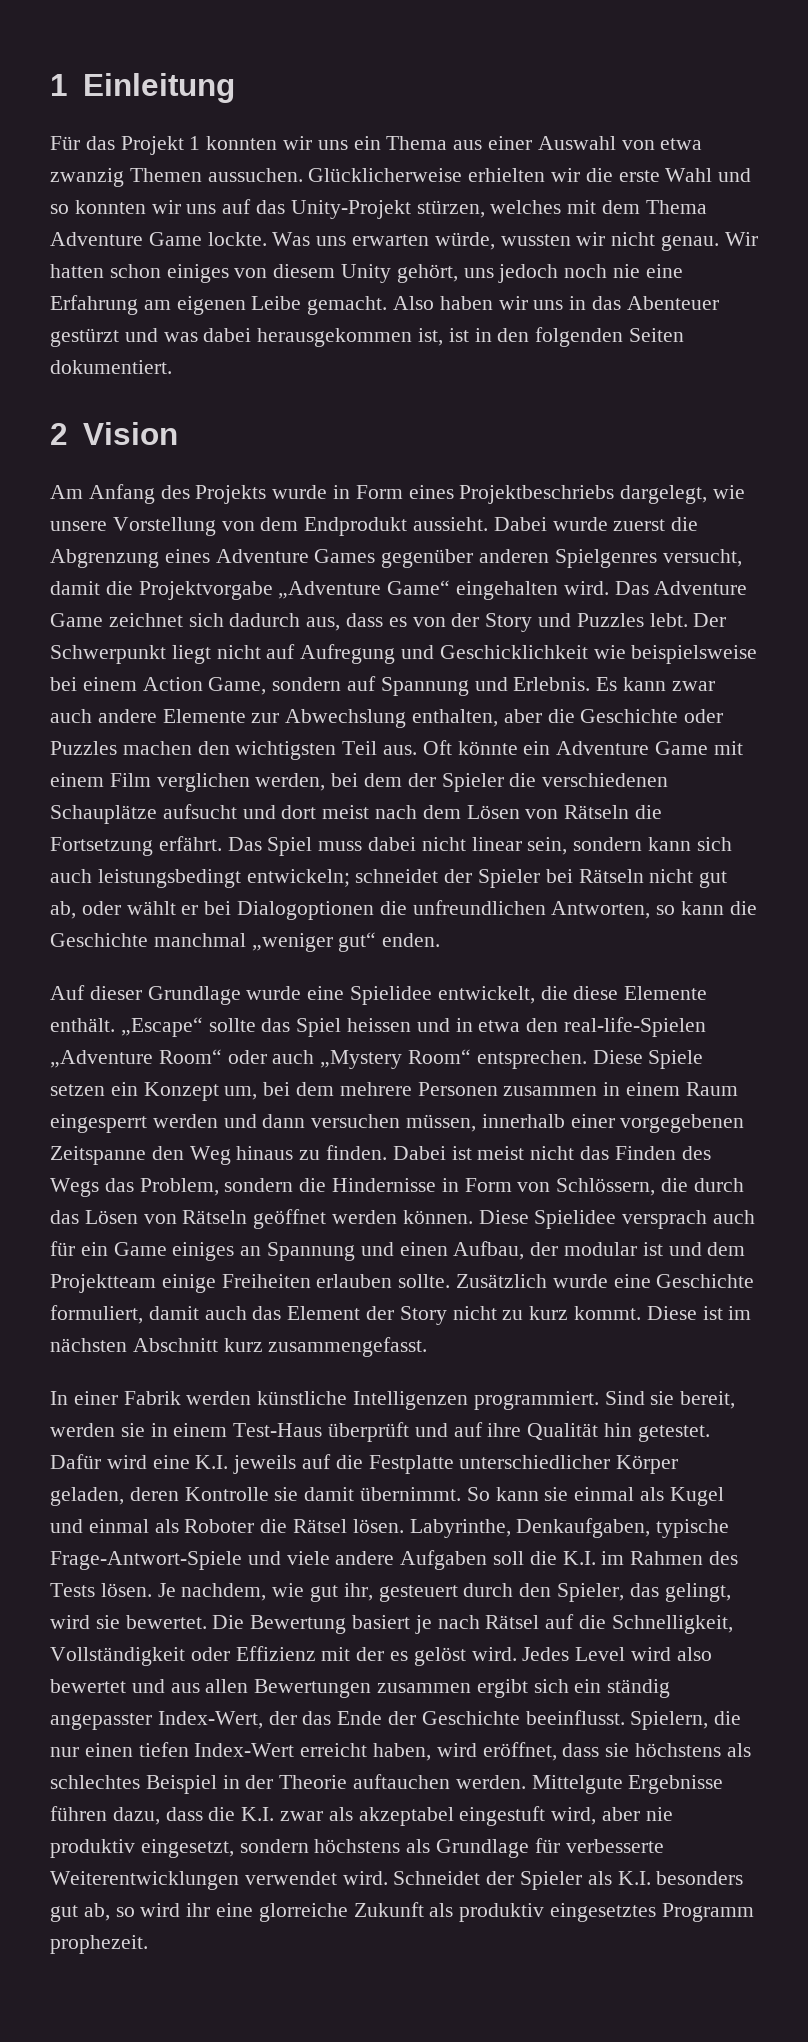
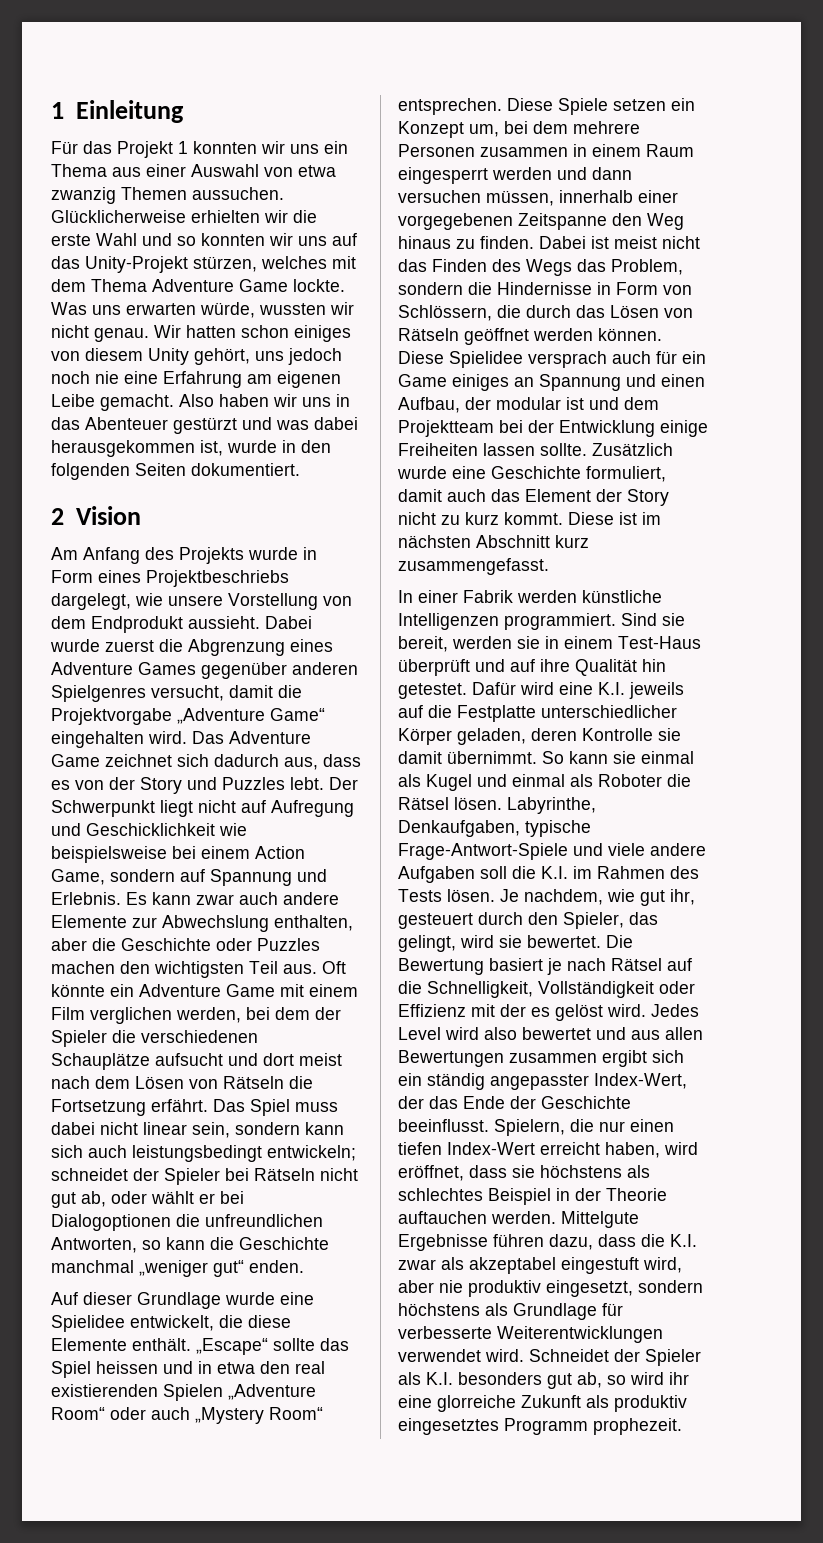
- Also haben wir uns in das Abenteuer gestürzt und was dabei herausgekommen ist, ist in den folgenden Seiten dokumentiert.
+ Also haben wir uns in das Abenteuer gestürzt und was dabei herausgekommen ist, wurde in den folgenden Seiten dokumentiert.
- „Escape“ sollte das Spiel heissen und in etwa den real-life-Spielen „Adventure Room“ oder auch „Mystery Room“ entsprechen.
+ „Escape“ sollte das Spiel heissen und in etwa den real existierenden Spielen „Adventure Room“ oder auch „Mystery Room“ entsprechen.
- Diese Spielidee versprach auch für ein Game einiges an Spannung und einen Aufbau, der modular ist und dem Projektteam einige Freiheiten erlauben sollte.
+ Diese Spielidee versprach auch für ein Game einiges an Spannung und einen Aufbau, der modular ist und dem Projektteam bei der Entwicklung einige Freiheiten lassen sollte.

